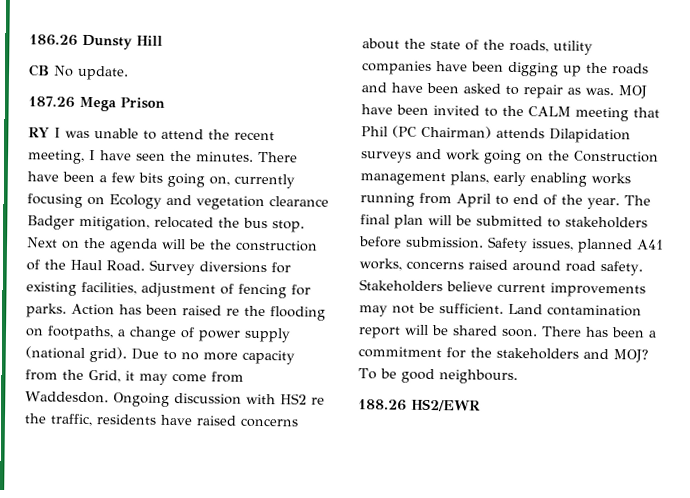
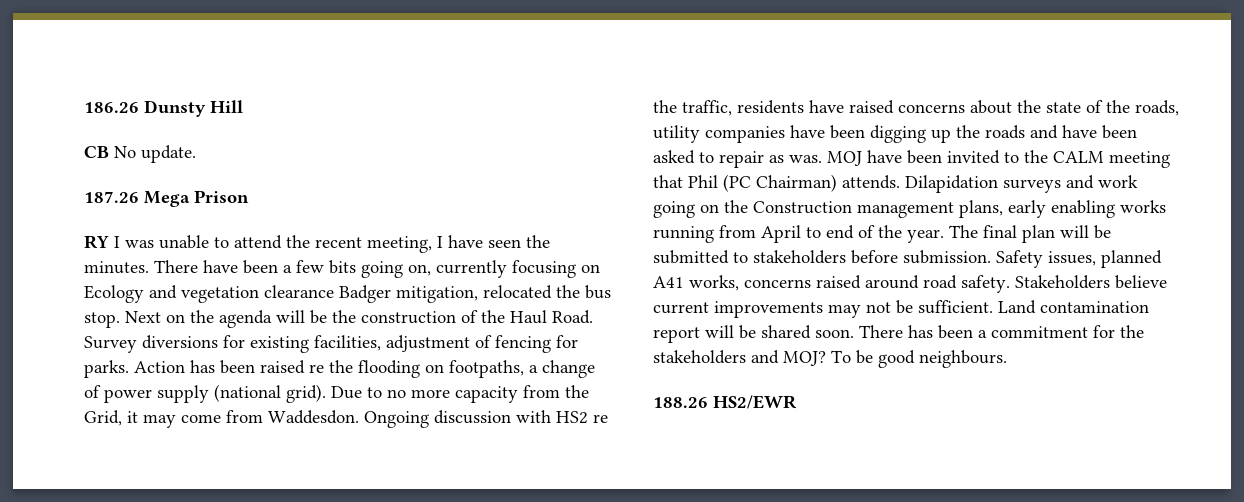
- MOJ have been invited to the CALM meeting that Phil (PC Chairman) attends Dilapidation surveys and work going on the Construction management plans, early enabling works running from April to end of the year.
+ MOJ have been invited to the CALM meeting that Phil (PC Chairman) attends. Dilapidation surveys and work going on the Construction management plans, early enabling works running from April to end of the year.

